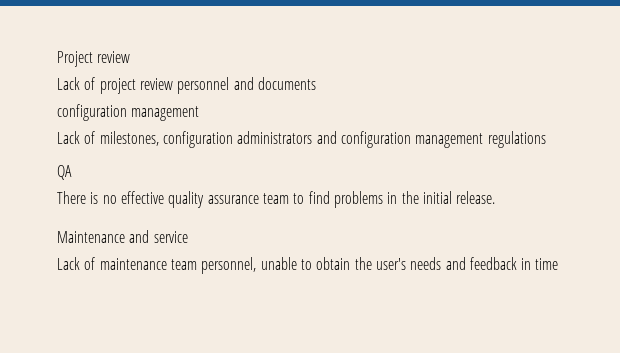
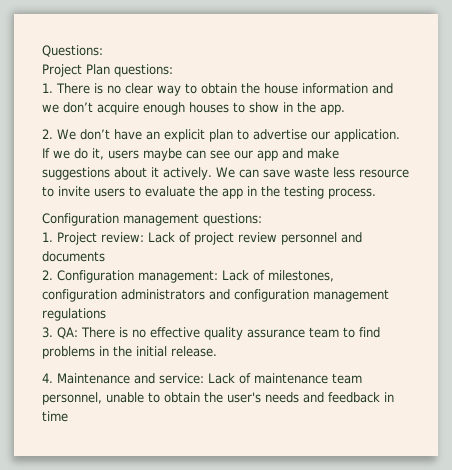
- Project review
- Lack of project review personnel and documents
- configuration management
- Lack of milestones, configuration administrators and configuration management regulations
+ Questions:
+ Project Plan questions:
+ 1. There is no clear way to obtain the house information and we don’t acquire enough houses to show in the app.
+ 2. We don’t have an explicit plan to advertise our application. If we do it, users maybe can see our app and make suggestions about it actively. We can save waste less resource to invite users to evaluate the app in the testing process.
+ Configuration management questions:
+ 1. Project review: Lack of project review personnel and documents
+ 2. Configuration management: Lack of milestones, configuration administrators and configuration management regulations
- QA
- There is no effective quality assurance team to find problems in the initial release.
+ 3. QA: There is no effective quality assurance team to find problems in the initial release.
- Maintenance and service
- Lack of maintenance team personnel, unable to obtain the user's needs and feedback in time
+ 4. Maintenance and service: Lack of maintenance team personnel, unable to obtain the user's needs and feedback in time

